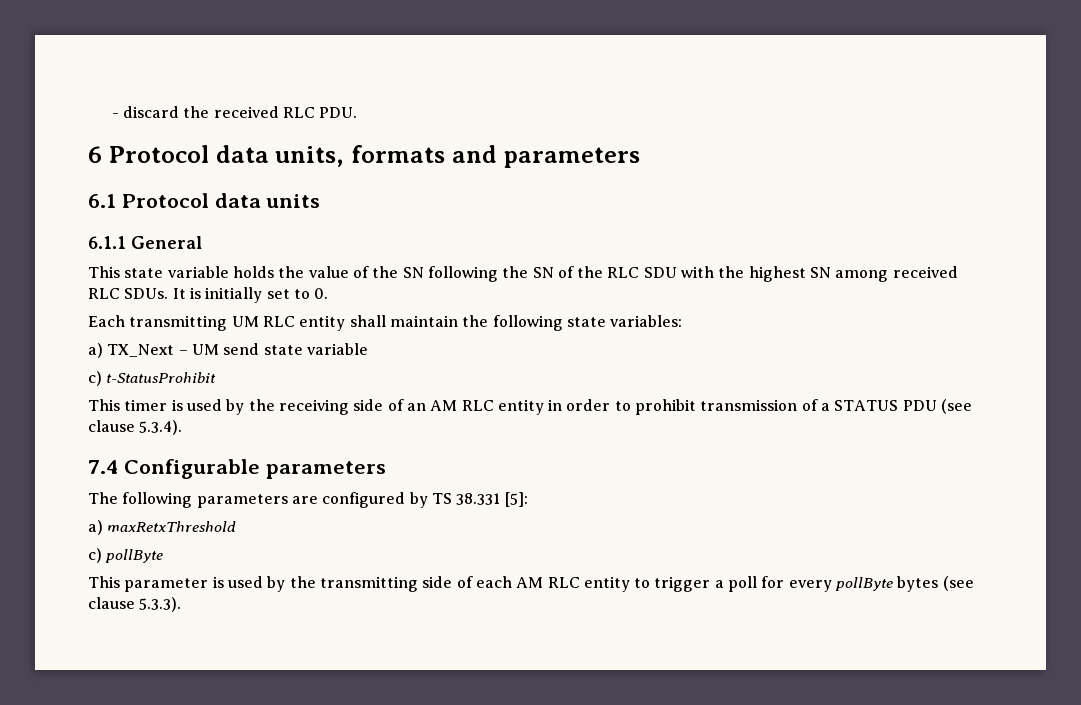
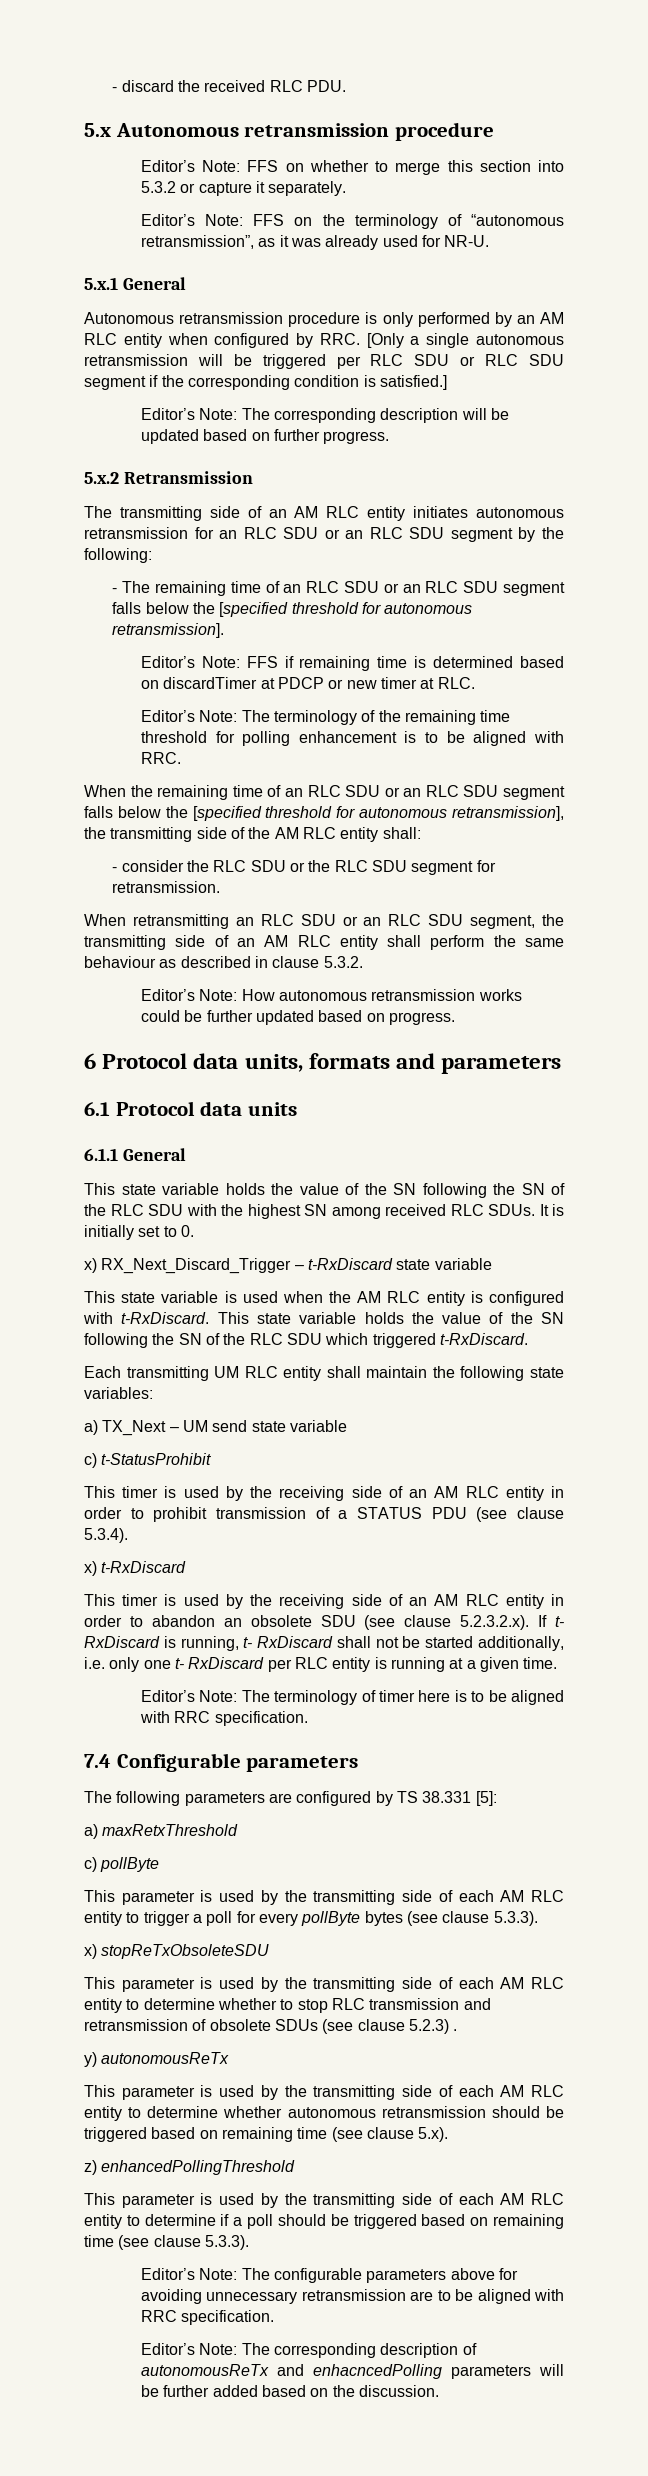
+ 5.x Autonomous retransmission procedure
+ Editor’s Note: FFS on whether to merge this section into 5.3.2 or capture it separately.
+ Editor’s Note: FFS on the terminology of “autonomous retransmission”, as it was already used for NR-U.
+ 5.x.1 General
+ Autonomous retransmission procedure is only performed by an AM RLC entity when configured by RRC. [Only a single autonomous retransmission will be triggered per RLC SDU or RLC SDU segment if the corresponding condition is satisfied.]
+ Editor’s Note: The corresponding description will be updated based on further progress.
+ 5.x.2 Retransmission
+ The transmitting side of an AM RLC entity initiates autonomous retransmission for an RLC SDU or an RLC SDU segment by the following:
+ - The remaining time of an RLC SDU or an RLC SDU segment falls below the [specified threshold for autonomous retransmission].
+ Editor’s Note: FFS if remaining time is determined based on discardTimer at PDCP or new timer at RLC.
+ Editor’s Note: The terminology of the remaining time threshold for polling enhancement is to be aligned with RRC.
+ When the remaining time of an RLC SDU or an RLC SDU segment falls below the [specified threshold for autonomous retransmission], the transmitting side of the AM RLC entity shall:
+ - consider the RLC SDU or the RLC SDU segment for retransmission.
+ When retransmitting an RLC SDU or an RLC SDU segment, the transmitting side of an AM RLC entity shall perform the same behaviour as described in clause 5.3.2.
+ Editor’s Note: How autonomous retransmission works could be further updated based on progress.
+ x) RX_Next_Discard_Trigger – t-RxDiscard state variable
+ This state variable is used when the AM RLC entity is configured with t-RxDiscard. This state variable holds the value of the SN following the SN of the RLC SDU which triggered t-RxDiscard.
+ x) t-RxDiscard
+ This timer is used by the receiving side of an AM RLC entity in order to abandon an obsolete SDU (see clause 5.2.3.2.x). If t- RxDiscard is running, t- RxDiscard shall not be started additionally, i.e. only one t- RxDiscard per RLC entity is running at a given time.
+ Editor’s Note: The terminology of timer here is to be aligned with RRC specification.
+ x) stopReTxObsoleteSDU
+ This parameter is used by the transmitting side of each AM RLC entity to determine whether to stop RLC transmission and retransmission of obsolete SDUs (see clause 5.2.3) .
+ y) autonomousReTx
+ This parameter is used by the transmitting side of each AM RLC entity to determine whether autonomous retransmission should be triggered based on remaining time (see clause 5.x).
+ z) enhancedPollingThreshold
+ This parameter is used by the transmitting side of each AM RLC entity to determine if a poll should be triggered based on remaining time (see clause 5.3.3).
+ Editor’s Note: The configurable parameters above for avoiding unnecessary retransmission are to be aligned with RRC specification.
+ Editor’s Note: The corresponding description of autonomousReTx and enhacncedPolling parameters will be further added based on the discussion.

